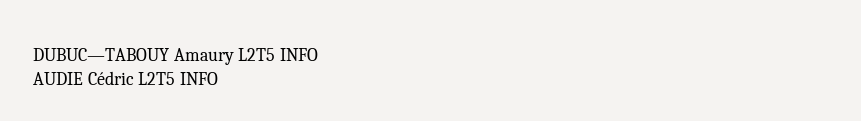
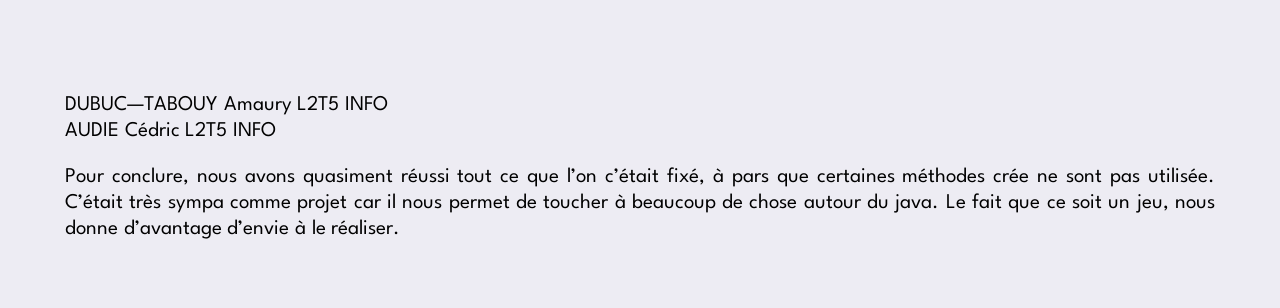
+ Pour conclure, nous avons quasiment réussi tout ce que l’on c’était fixé, à pars que certaines méthodes crée ne sont pas utilisée. C’était très sympa comme projet car il nous permet de toucher à beaucoup de chose autour du java. Le fait que ce soit un jeu, nous donne d’avantage d’envie à le réaliser.

